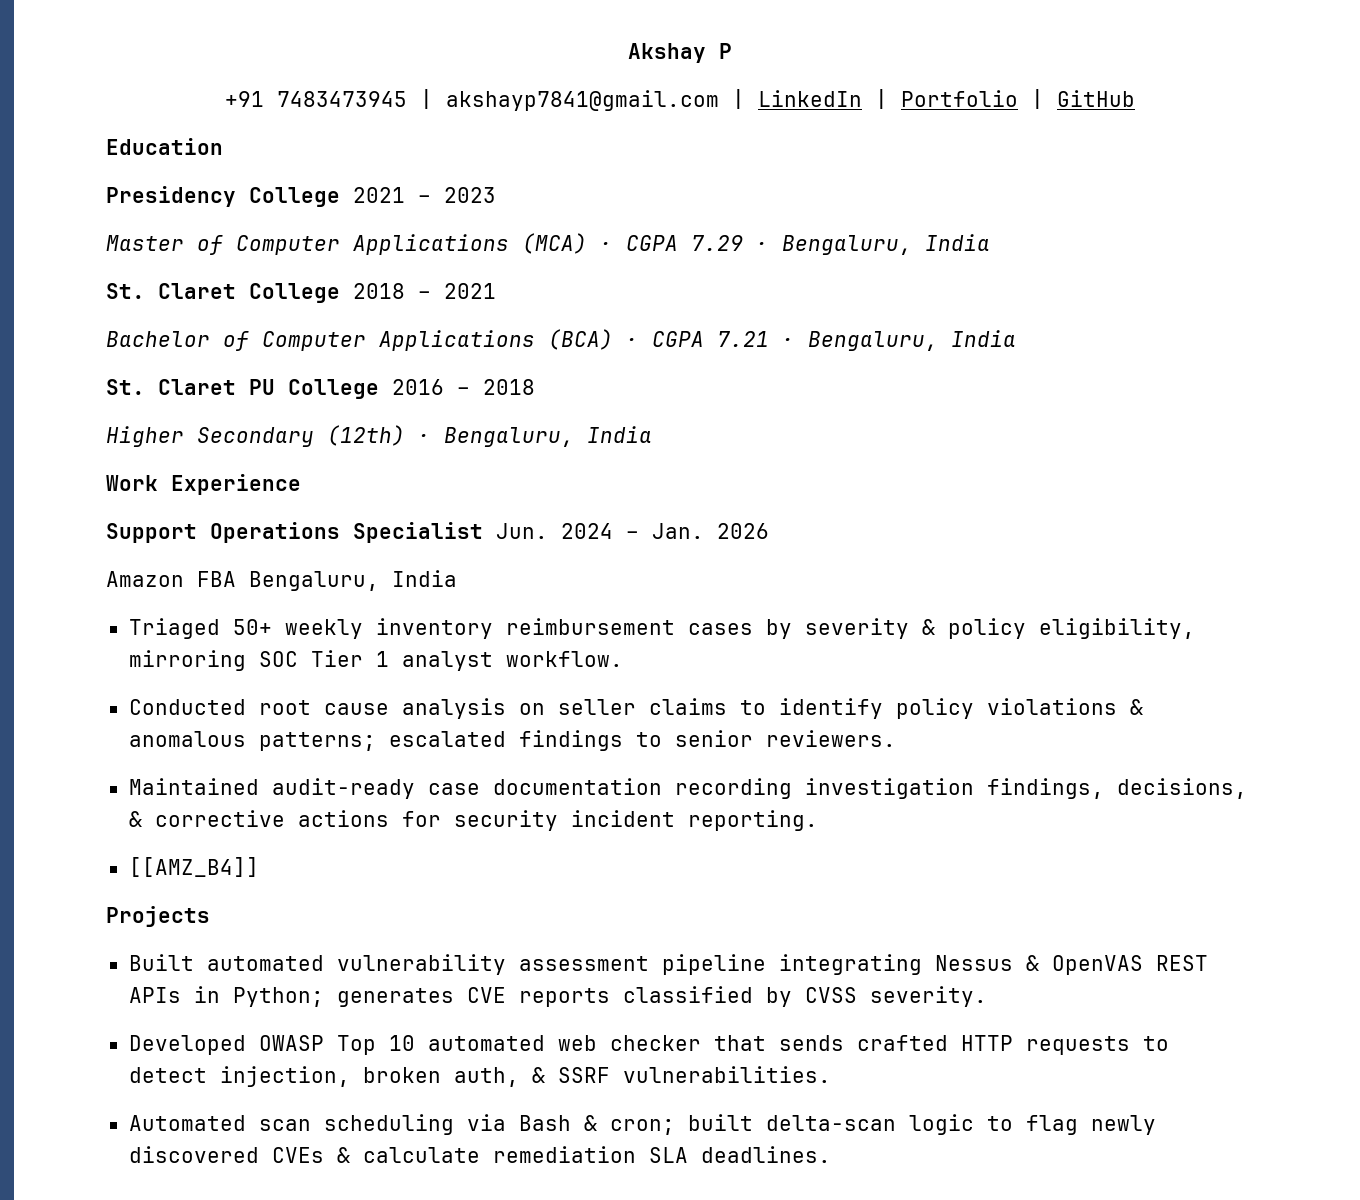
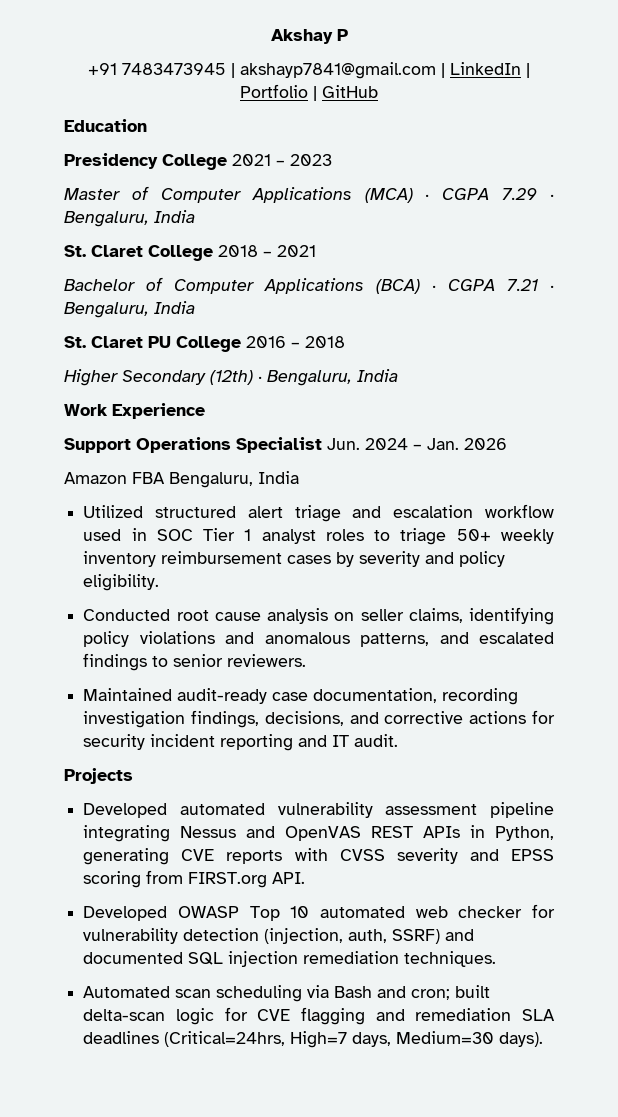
- Triaged 50+ weekly inventory reimbursement cases by severity & policy eligibility, mirroring SOC Tier 1 analyst workflow.
+ Utilized structured alert triage and escalation workflow used in SOC Tier 1 analyst roles to triage 50+ weekly inventory reimbursement cases by severity and policy eligibility.
- Conducted root cause analysis on seller claims to identify policy violations & anomalous patterns; escalated findings to senior reviewers.
+ Conducted root cause analysis on seller claims, identifying policy violations and anomalous patterns, and escalated findings to senior reviewers.
- Maintained audit-ready case documentation recording investigation findings, decisions, & corrective actions for security incident reporting.
- [[AMZ_B4]]
+ Maintained audit-ready case documentation, recording investigation findings, decisions, and corrective actions for security incident reporting and IT audit.
- Built automated vulnerability assessment pipeline integrating Nessus & OpenVAS REST APIs in Python; generates CVE reports classified by CVSS severity.
+ Developed automated vulnerability assessment pipeline integrating Nessus and OpenVAS REST APIs in Python, generating CVE reports with CVSS severity and EPSS scoring from FIRST.org API.
- Developed OWASP Top 10 automated web checker that sends crafted HTTP requests to detect injection, broken auth, & SSRF vulnerabilities.
+ Developed OWASP Top 10 automated web checker for vulnerability detection (injection, auth, SSRF) and documented SQL injection remediation techniques.
- Automated scan scheduling via Bash & cron; built delta-scan logic to flag newly discovered CVEs & calculate remediation SLA deadlines.
+ Automated scan scheduling via Bash and cron; built delta-scan logic for CVE flagging and remediation SLA deadlines (Critical=24hrs, High=7 days, Medium=30 days).

